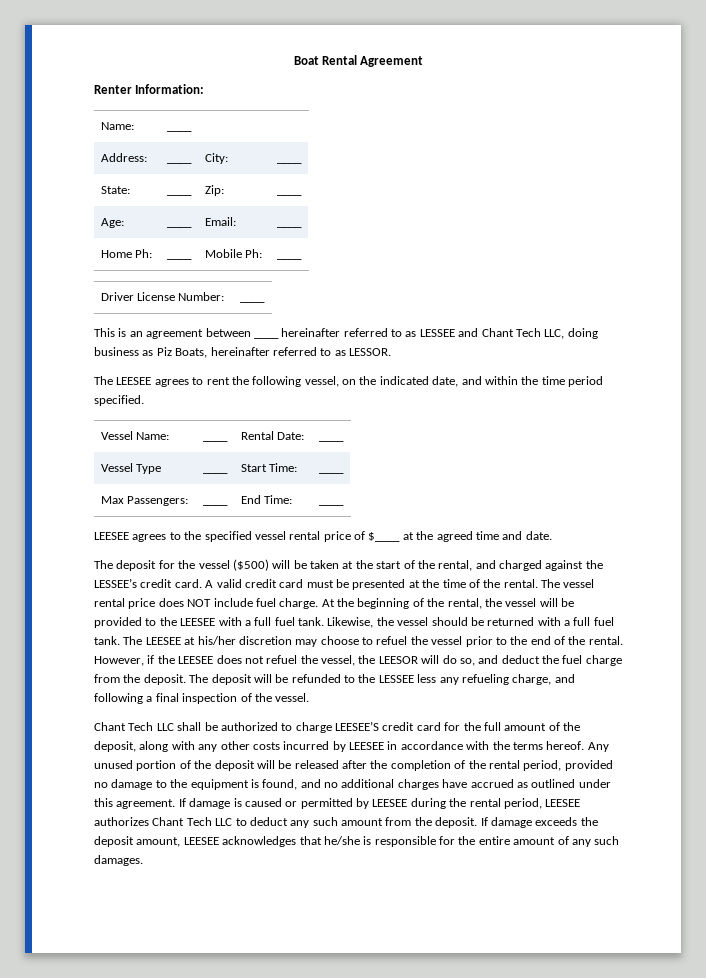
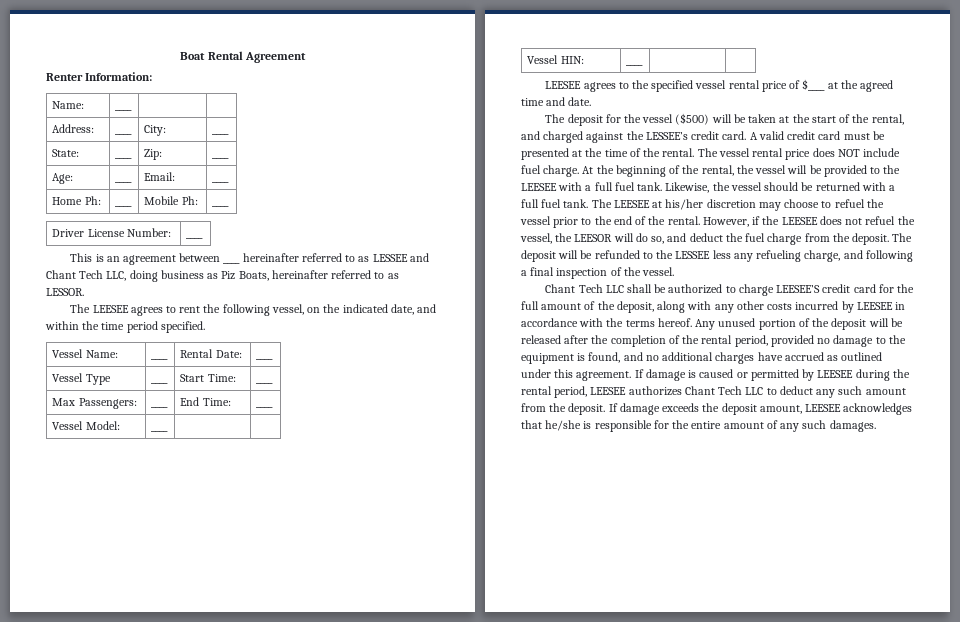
+ Vessel Model: | ____ | |
+ Vessel HIN: | ____ | |

